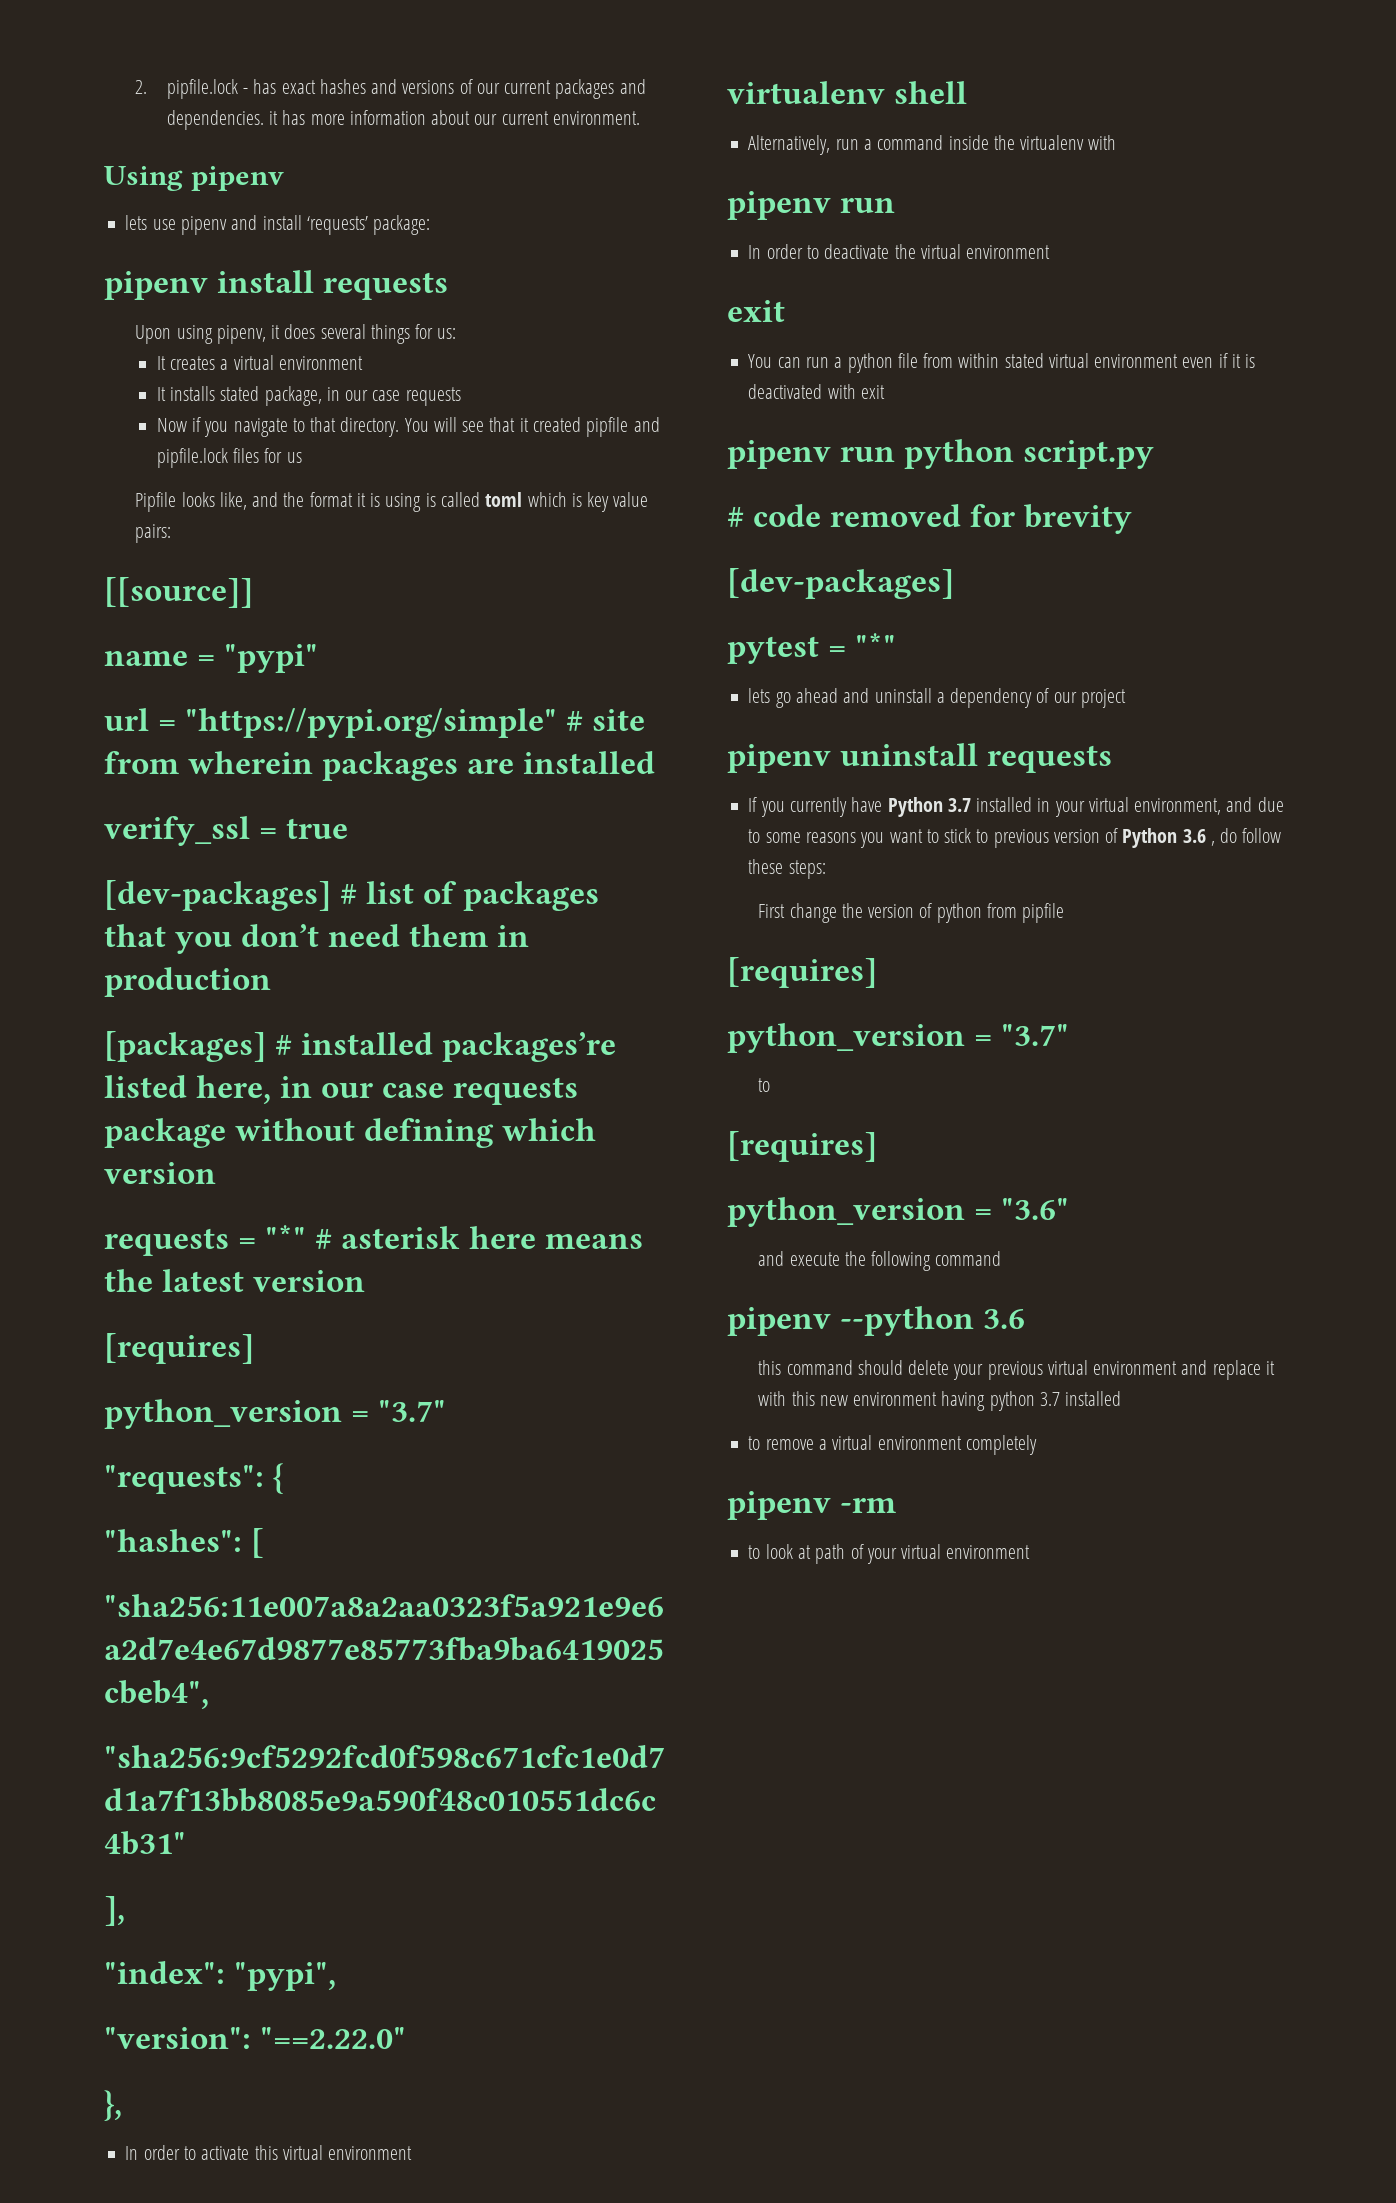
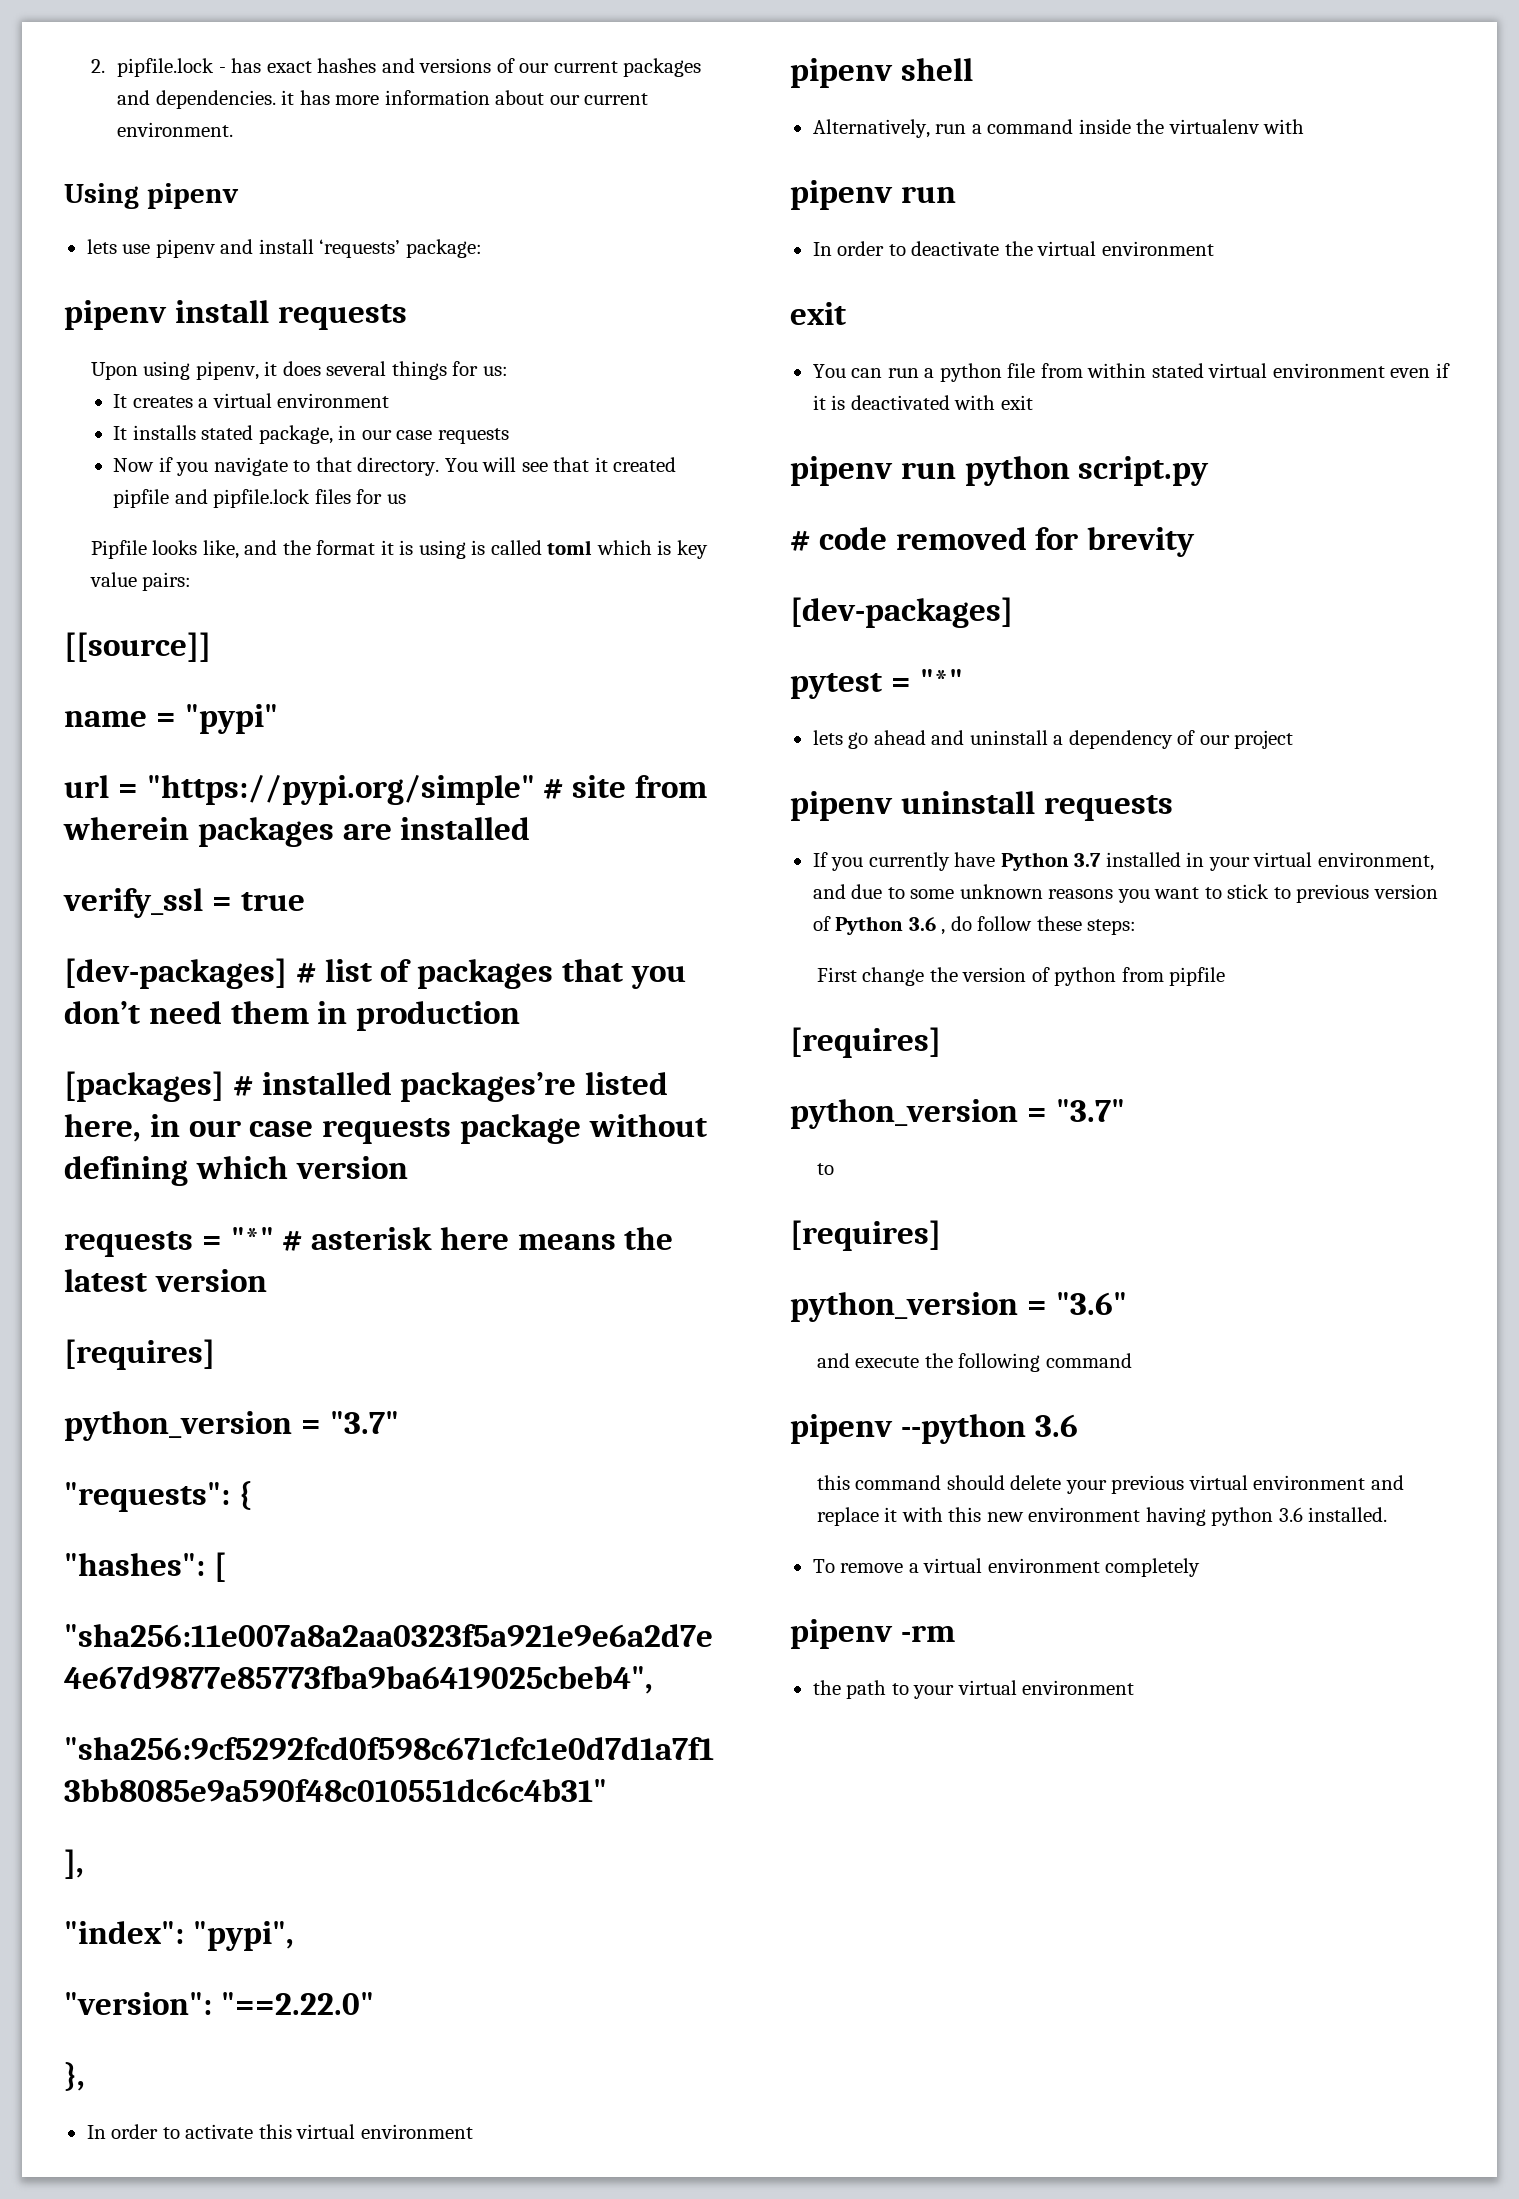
- virtualenv shell
+ pipenv shell
- If you currently have Python 3.7 installed in your virtual environment, and due to some reasons you want to stick to previous version of Python 3.6 , do follow these steps:
+ If you currently have Python 3.7 installed in your virtual environment, and due to some unknown reasons you want to stick to previous version of Python 3.6 , do follow these steps:
- this command should delete your previous virtual environment and replace it with this new environment having python 3.7 installed
- to remove a virtual environment completely
+ this command should delete your previous virtual environment and replace it with this new environment having python 3.6 installed.
+ To remove a virtual environment completely
- to look at path of your virtual environment
+ the path to your virtual environment

